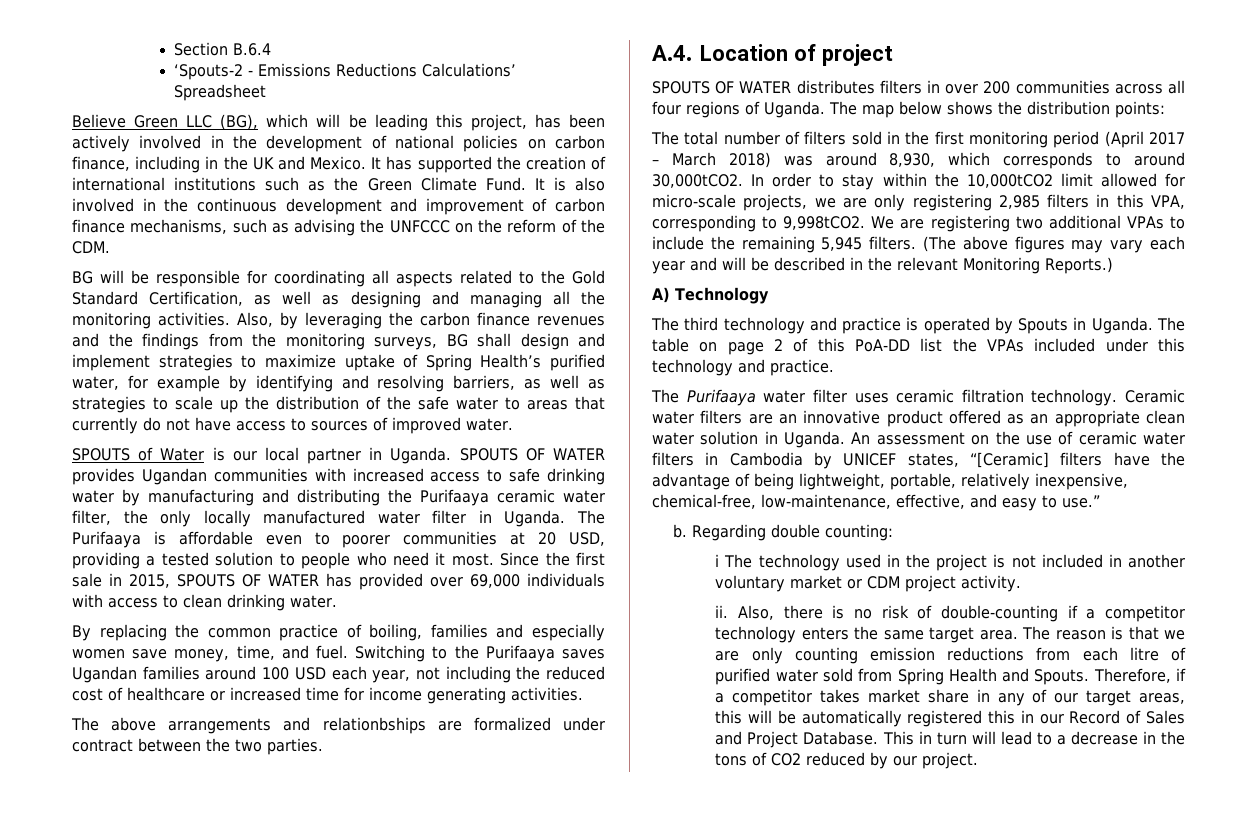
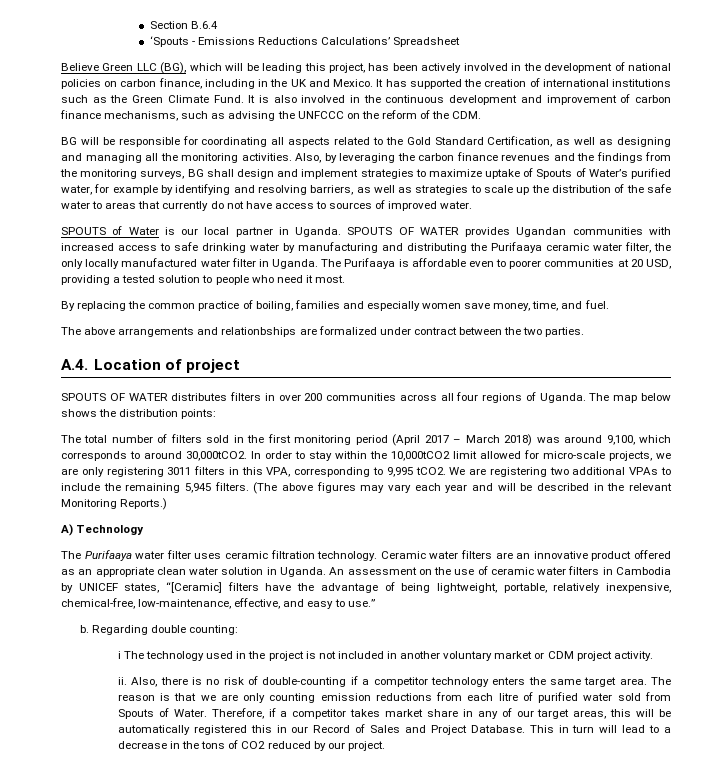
- ‘Spouts-2 - Emissions Reductions Calculations’ Spreadsheet
+ ‘Spouts - Emissions Reductions Calculations’ Spreadsheet
- Also, by leveraging the carbon finance revenues and the findings from the monitoring surveys, BG shall design and implement strategies to maximize uptake of Spring Health’s purified water, for example by identifying and resolving barriers, as well as strategies to scale up the distribution of the safe water to areas that currently do not have access to sources of improved water.
+ Also, by leveraging the carbon finance revenues and the findings from the monitoring surveys, BG shall design and implement strategies to maximize uptake of Spouts of Water’s purified water, for example by identifying and resolving barriers, as well as strategies to scale up the distribution of the safe water to areas that currently do not have access to sources of improved water.
- Since the first sale in 2015, SPOUTS OF WATER has provided over 69,000 individuals with access to clean drinking water.
- Switching to the Purifaaya saves Ugandan families around 100 USD each year, not including the reduced cost of healthcare or increased time for income generating activities.
- The total number of filters sold in the first monitoring period (April 2017 – March 2018) was around 8,930, which corresponds to around 30,000tCO2.
+ The total number of filters sold in the first monitoring period (April 2017 – March 2018) was around 9,100, which corresponds to around 30,000tCO2.
- In order to stay within the 10,000tCO2 limit allowed for micro-scale projects, we are only registering 2,985 filters in this VPA, corresponding to 9,998tCO2.
+ In order to stay within the 10,000tCO2 limit allowed for micro-scale projects, we are only registering 3011 filters in this VPA, corresponding to 9,995 tCO2.
- The third technology and practice is operated by Spouts in Uganda. The table on page 2 of this PoA-DD list the VPAs included under this technology and practice.
- The reason is that we are only counting emission reductions from each litre of purified water sold from Spring Health and Spouts.
+ The reason is that we are only counting emission reductions from each litre of purified water sold from Spouts of Water.

